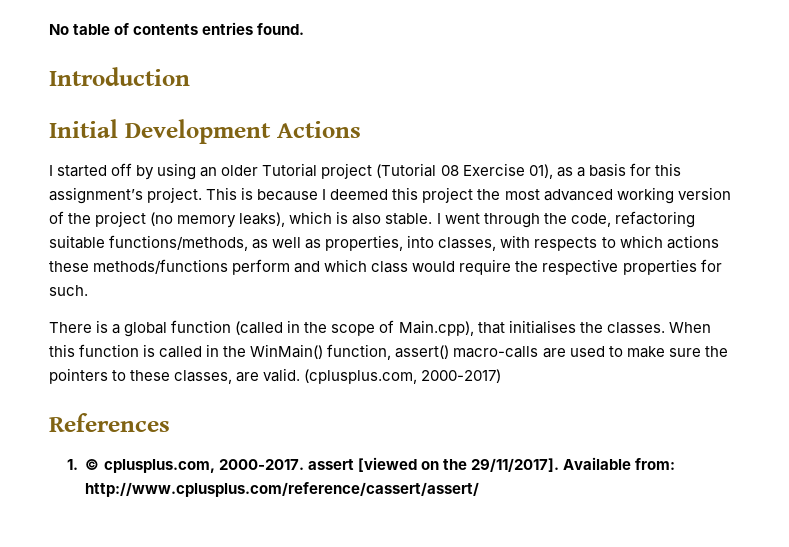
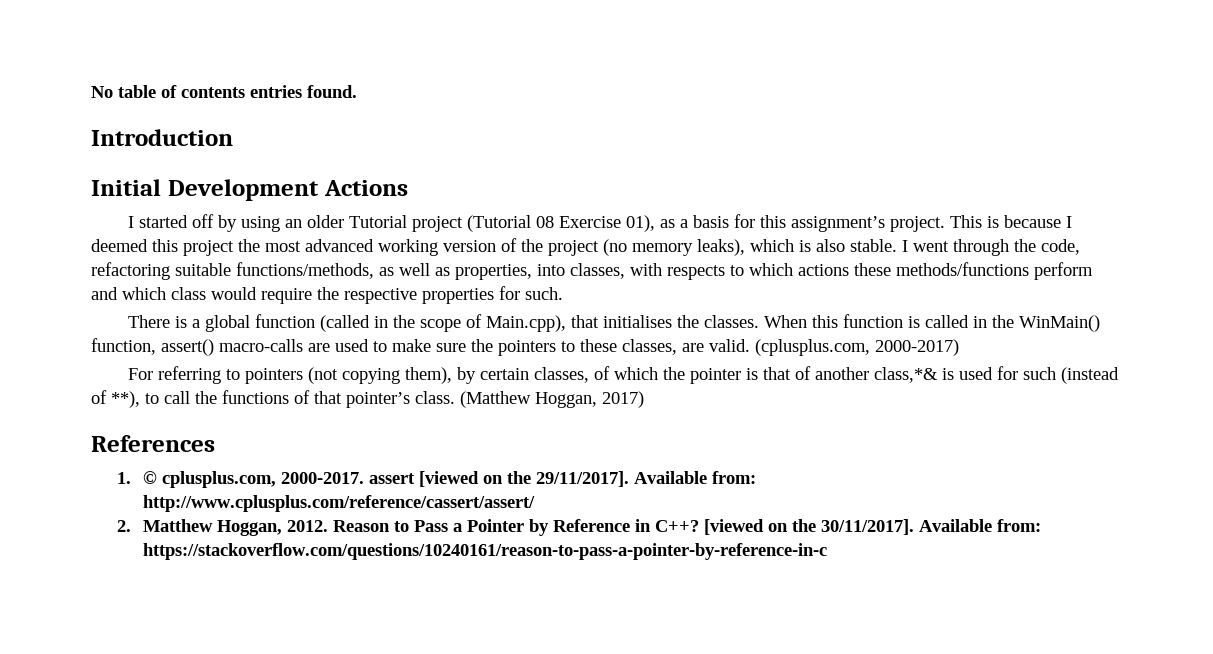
+ For referring to pointers (not copying them), by certain classes, of which the pointer is that of another class,*& is used for such (instead of **), to call the functions of that pointer’s class. (Matthew Hoggan, 2017)
+ 2. Matthew Hoggan, 2012. Reason to Pass a Pointer by Reference in C++? [viewed on the 30/11/2017]. Available from: https://stackoverflow.com/questions/10240161/reason-to-pass-a-pointer-by-reference-in-c

